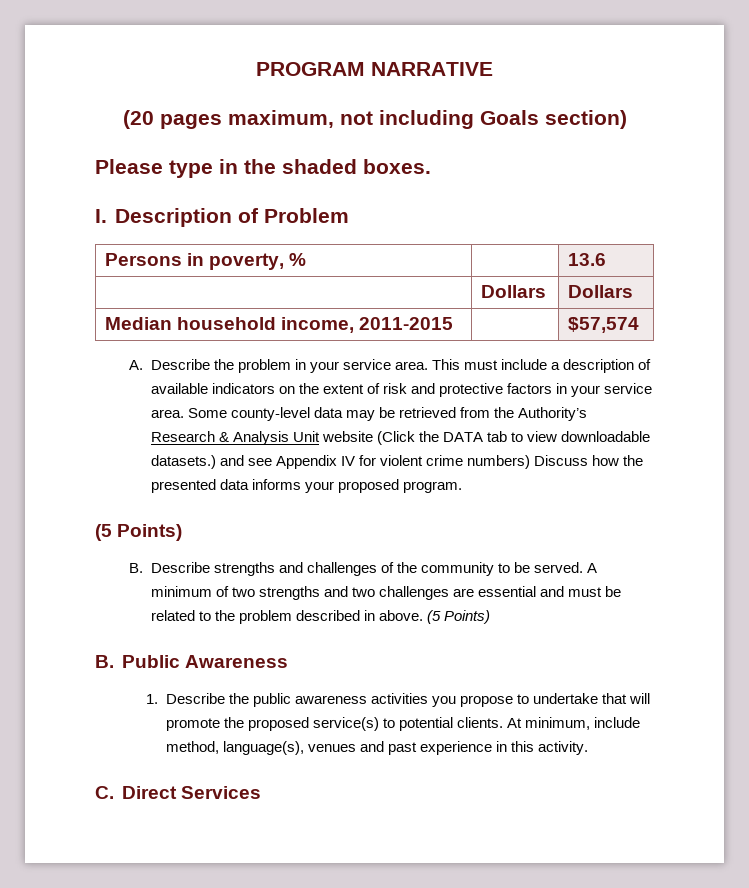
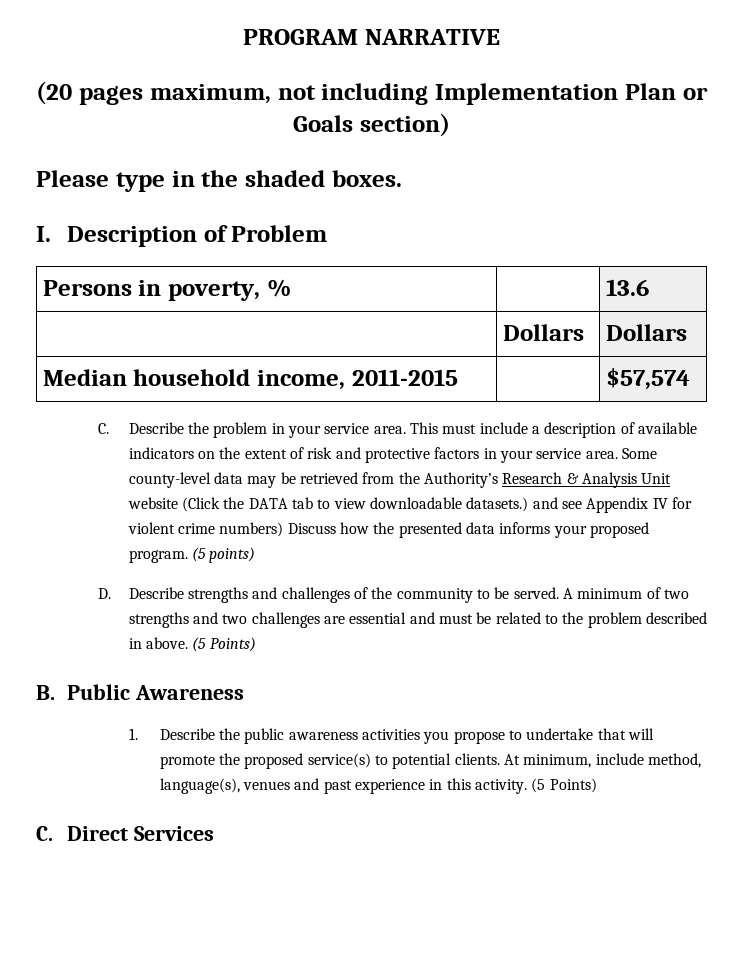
- (20 pages maximum, not including Goals section)
+ (20 pages maximum, not including Implementation Plan or Goals section)
- A. Describe the problem in your service area.
+ C. Describe the problem in your service area.
- Some county-level data may be retrieved from the Authority’s Research & Analysis Unit website (Click the DATA tab to view downloadable datasets.) and see Appendix IV for violent crime numbers) Discuss how the presented data informs your proposed program.
- (5 Points)
- B. Describe strengths and challenges of the community to be served.
+ Some county-level data may be retrieved from the Authority’s Research & Analysis Unit website (Click the DATA tab to view downloadable datasets.) and see Appendix IV for violent crime numbers) Discuss how the presented data informs your proposed program. (5 points)
+ D. Describe strengths and challenges of the community to be served.
- At minimum, include method, language(s), venues and past experience in this activity.
+ At minimum, include method, language(s), venues and past experience in this activity. (5 Points)

